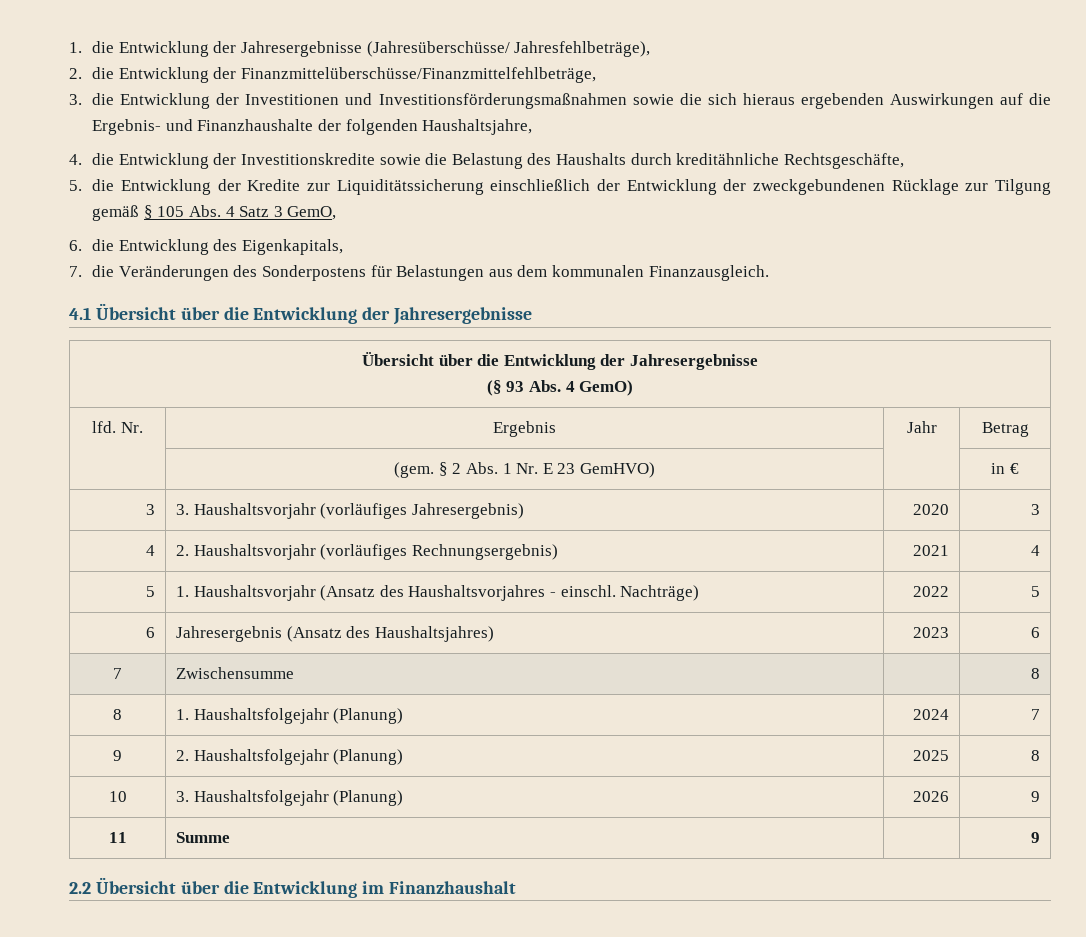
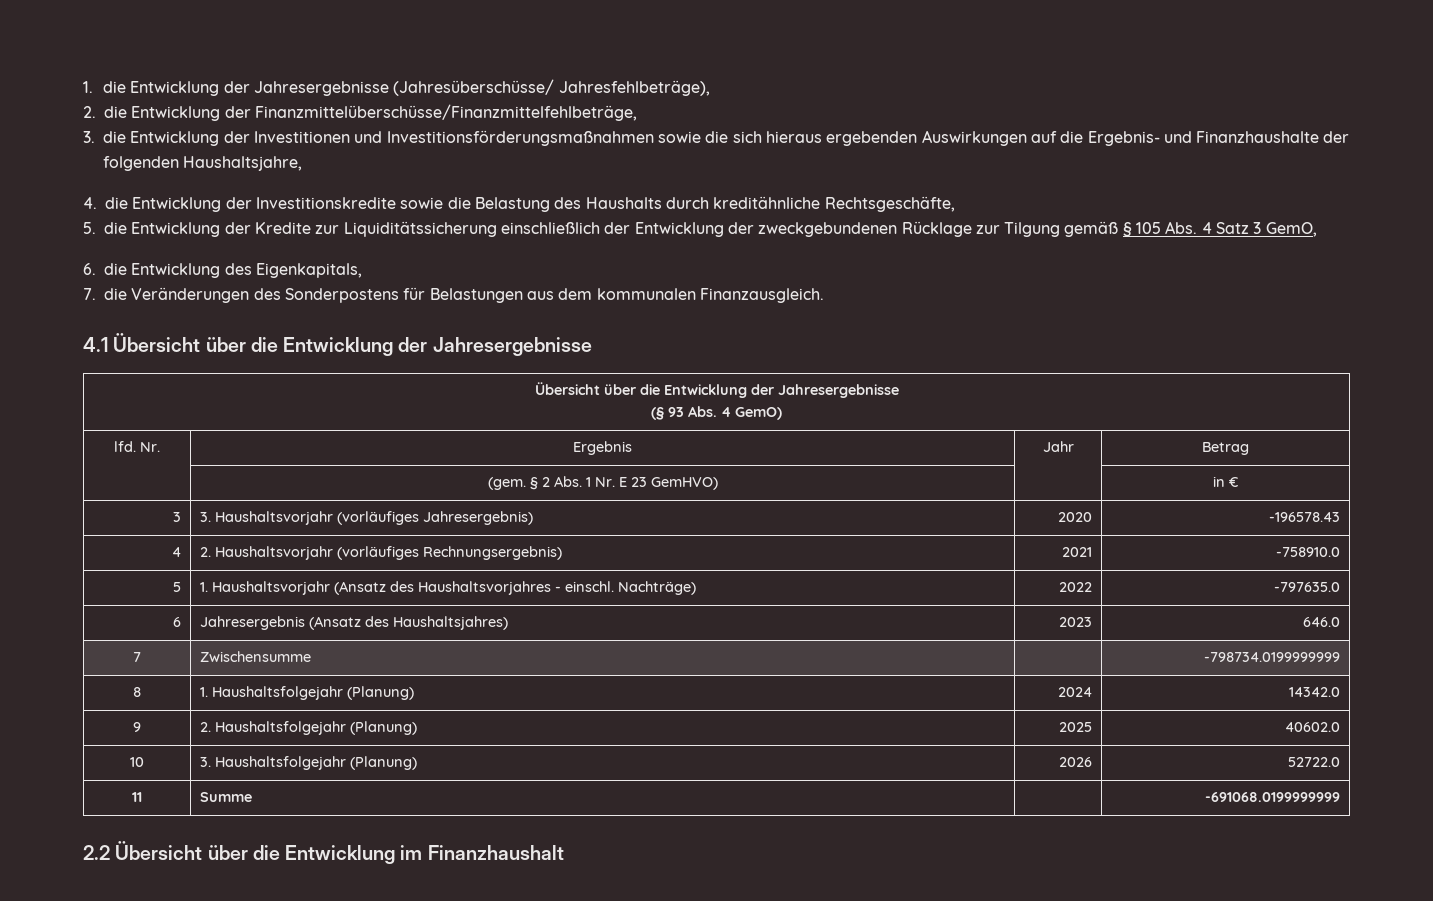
- 3 | 3. Haushaltsvorjahr (vorläufiges Jahresergebnis) | 2020 | 3
+ 3 | 3. Haushaltsvorjahr (vorläufiges Jahresergebnis) | 2020 | -196578.43
- 4 | 2. Haushaltsvorjahr (vorläufiges Rechnungsergebnis) | 2021 | 4
+ 4 | 2. Haushaltsvorjahr (vorläufiges Rechnungsergebnis) | 2021 | -758910.0
- 5 | 1. Haushaltsvorjahr (Ansatz des Haushaltsvorjahres - einschl. Nachträge) | 2022 | 5
+ 5 | 1. Haushaltsvorjahr (Ansatz des Haushaltsvorjahres - einschl. Nachträge) | 2022 | -797635.0
- 6 | Jahresergebnis (Ansatz des Haushaltsjahres) | 2023 | 6
+ 6 | Jahresergebnis (Ansatz des Haushaltsjahres) | 2023 | 646.0
- 7 | Zwischensumme | | 8
+ 7 | Zwischensumme | | -798734.0199999999
- 8 | 1. Haushaltsfolgejahr (Planung) | 2024 | 7
+ 8 | 1. Haushaltsfolgejahr (Planung) | 2024 | 14342.0
- 9 | 2. Haushaltsfolgejahr (Planung) | 2025 | 8
+ 9 | 2. Haushaltsfolgejahr (Planung) | 2025 | 40602.0
- 10 | 3. Haushaltsfolgejahr (Planung) | 2026 | 9
+ 10 | 3. Haushaltsfolgejahr (Planung) | 2026 | 52722.0
- 11 | Summe | | 9
+ 11 | Summe | | -691068.0199999999

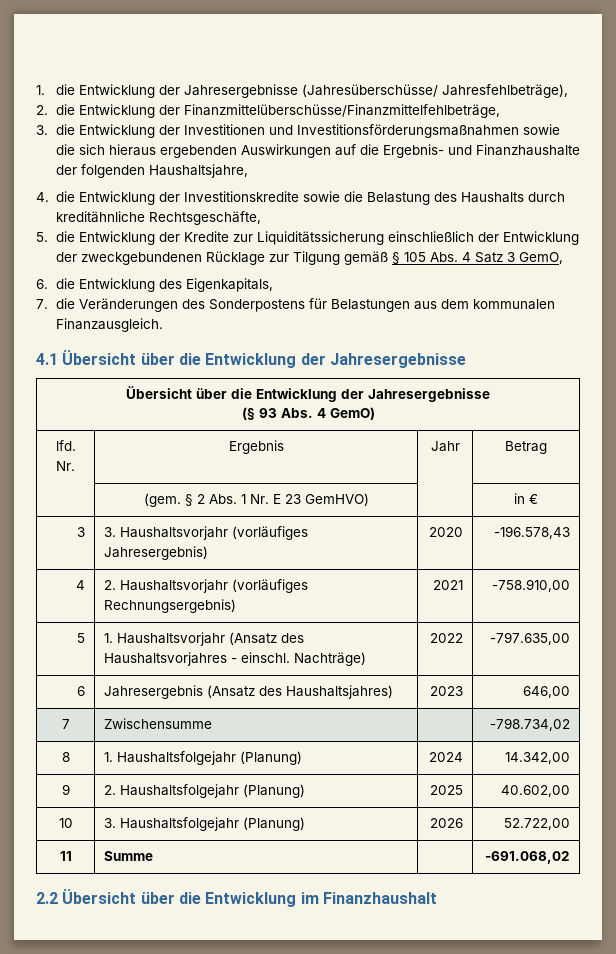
- 3 | 3. Haushaltsvorjahr (vorläufiges Jahresergebnis) | 2020 | -196578.43
+ 3 | 3. Haushaltsvorjahr (vorläufiges Jahresergebnis) | 2020 | -196.578,43
- 4 | 2. Haushaltsvorjahr (vorläufiges Rechnungsergebnis) | 2021 | -758910.0
+ 4 | 2. Haushaltsvorjahr (vorläufiges Rechnungsergebnis) | 2021 | -758.910,00
- 5 | 1. Haushaltsvorjahr (Ansatz des Haushaltsvorjahres - einschl. Nachträge) | 2022 | -797635.0
+ 5 | 1. Haushaltsvorjahr (Ansatz des Haushaltsvorjahres - einschl. Nachträge) | 2022 | -797.635,00
- 6 | Jahresergebnis (Ansatz des Haushaltsjahres) | 2023 | 646.0
+ 6 | Jahresergebnis (Ansatz des Haushaltsjahres) | 2023 | 646,00
- 7 | Zwischensumme | | -798734.0199999999
+ 7 | Zwischensumme | | -798.734,02
- 8 | 1. Haushaltsfolgejahr (Planung) | 2024 | 14342.0
+ 8 | 1. Haushaltsfolgejahr (Planung) | 2024 | 14.342,00
- 9 | 2. Haushaltsfolgejahr (Planung) | 2025 | 40602.0
+ 9 | 2. Haushaltsfolgejahr (Planung) | 2025 | 40.602,00
- 10 | 3. Haushaltsfolgejahr (Planung) | 2026 | 52722.0
+ 10 | 3. Haushaltsfolgejahr (Planung) | 2026 | 52.722,00
- 11 | Summe | | -691068.0199999999
+ 11 | Summe | | -691.068,02

